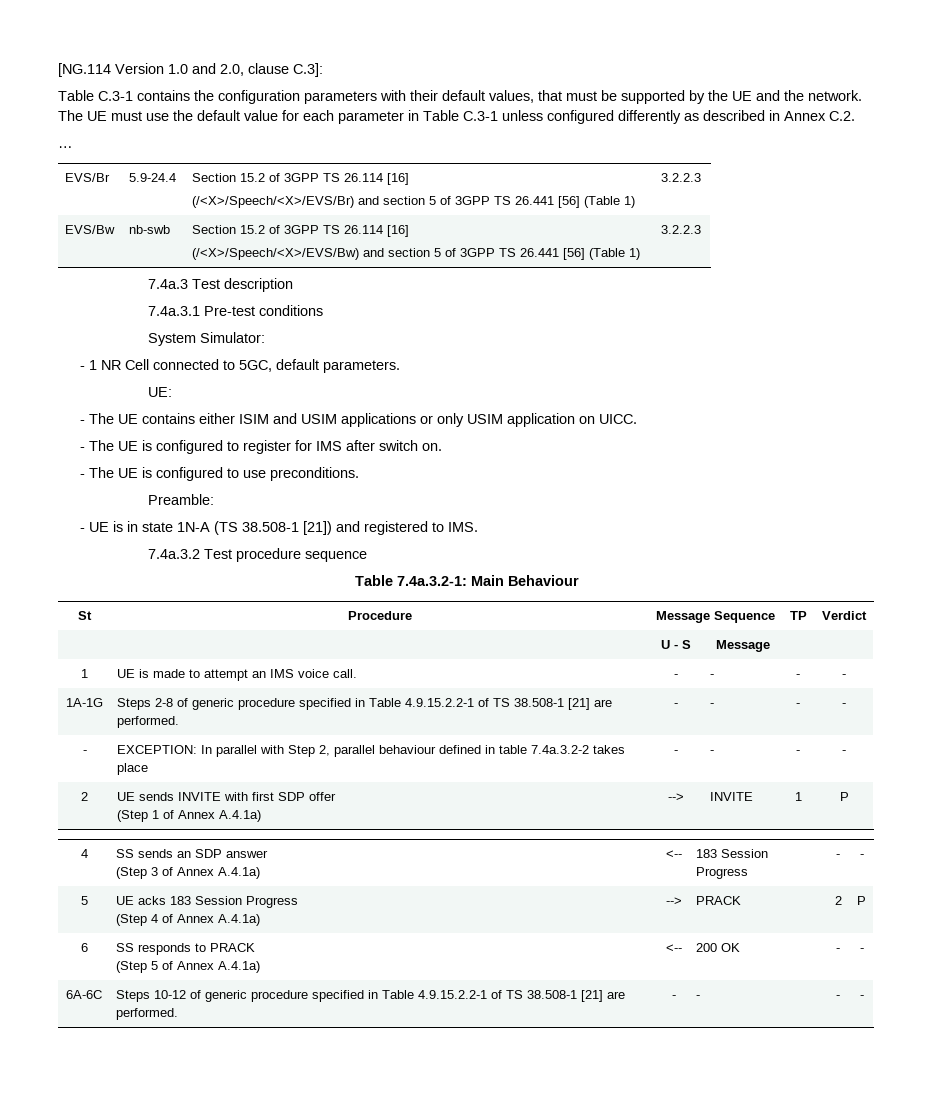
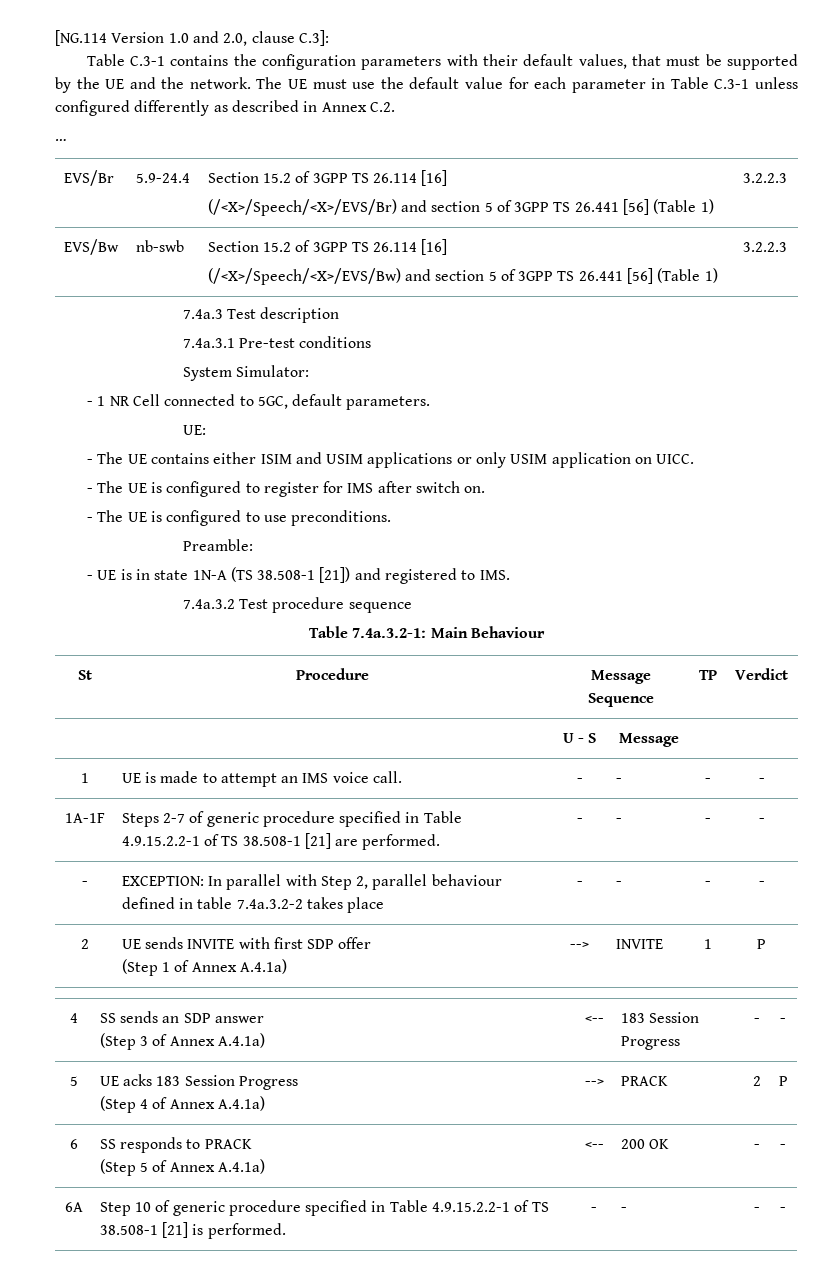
- 1A-1G | Steps 2-8 of generic procedure specified in Table 4.9.15.2.2-1 of TS 38.508-1 [21] are performed. | - | - | - | -
+ 1A-1F | Steps 2-7 of generic procedure specified in Table 4.9.15.2.2-1 of TS 38.508-1 [21] are performed. | - | - | - | -
- 6A-6C | Steps 10-12 of generic procedure specified in Table 4.9.15.2.2-1 of TS 38.508-1 [21] are performed. | - | - | - | -
+ 6A | Step 10 of generic procedure specified in Table 4.9.15.2.2-1 of TS 38.508-1 [21] is performed. | - | - | - | -

